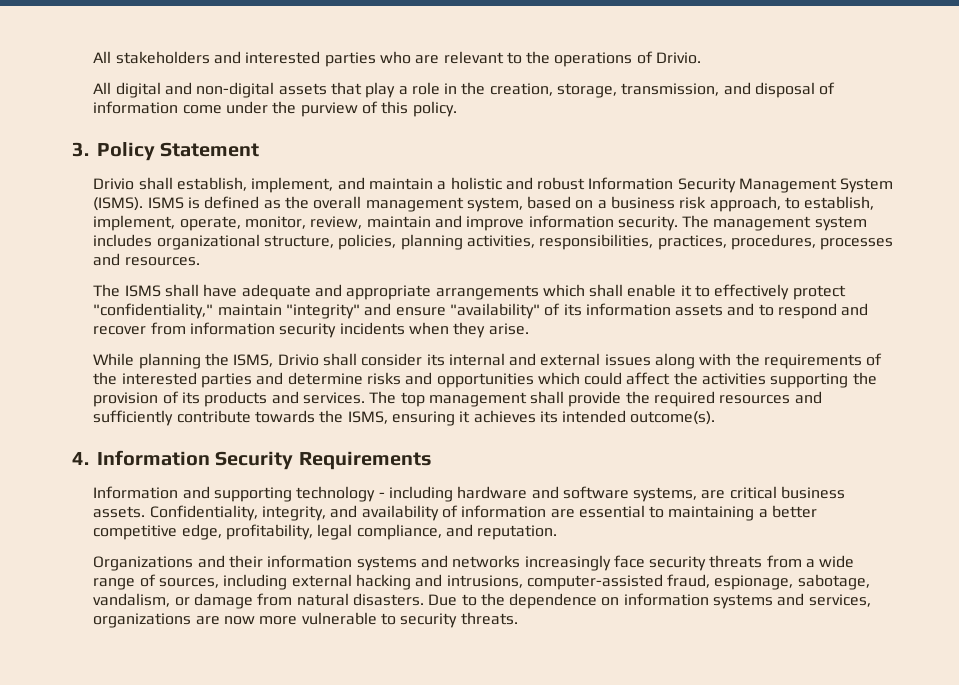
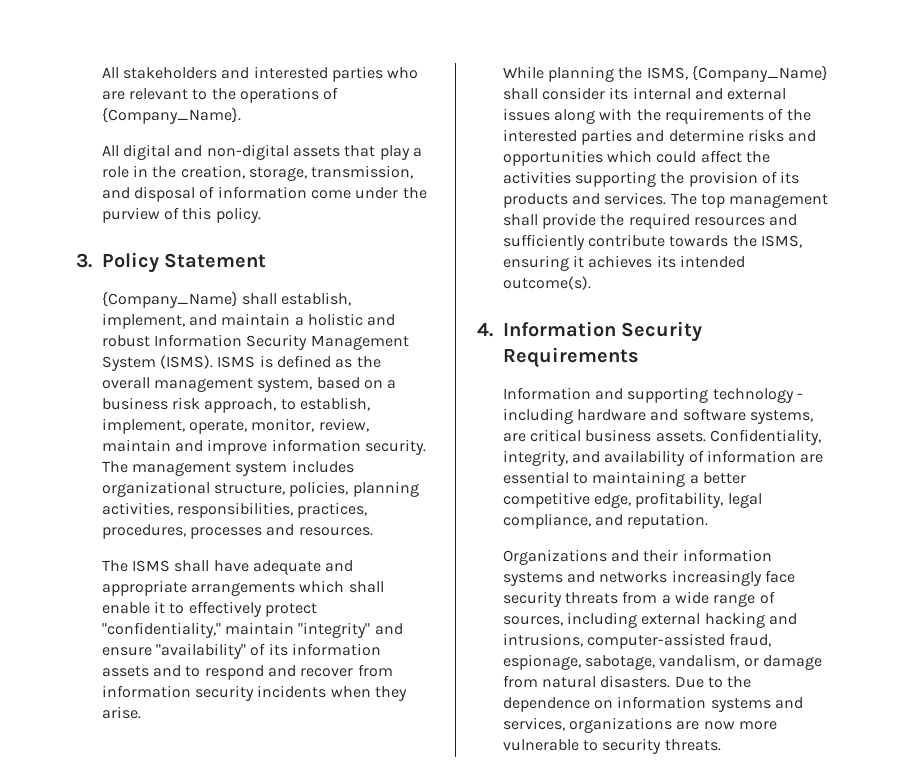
- All stakeholders and interested parties who are relevant to the operations of Drivio.
+ All stakeholders and interested parties who are relevant to the operations of {Company_Name}.
- Drivio shall establish, implement, and maintain a holistic and robust Information Security Management System (ISMS).
+ {Company_Name} shall establish, implement, and maintain a holistic and robust Information Security Management System (ISMS).
- While planning the ISMS, Drivio shall consider its internal and external issues along with the requirements of the interested parties and determine risks and opportunities which could affect the activities supporting the provision of its products and services.
+ While planning the ISMS, {Company_Name} shall consider its internal and external issues along with the requirements of the interested parties and determine risks and opportunities which could affect the activities supporting the provision of its products and services.

